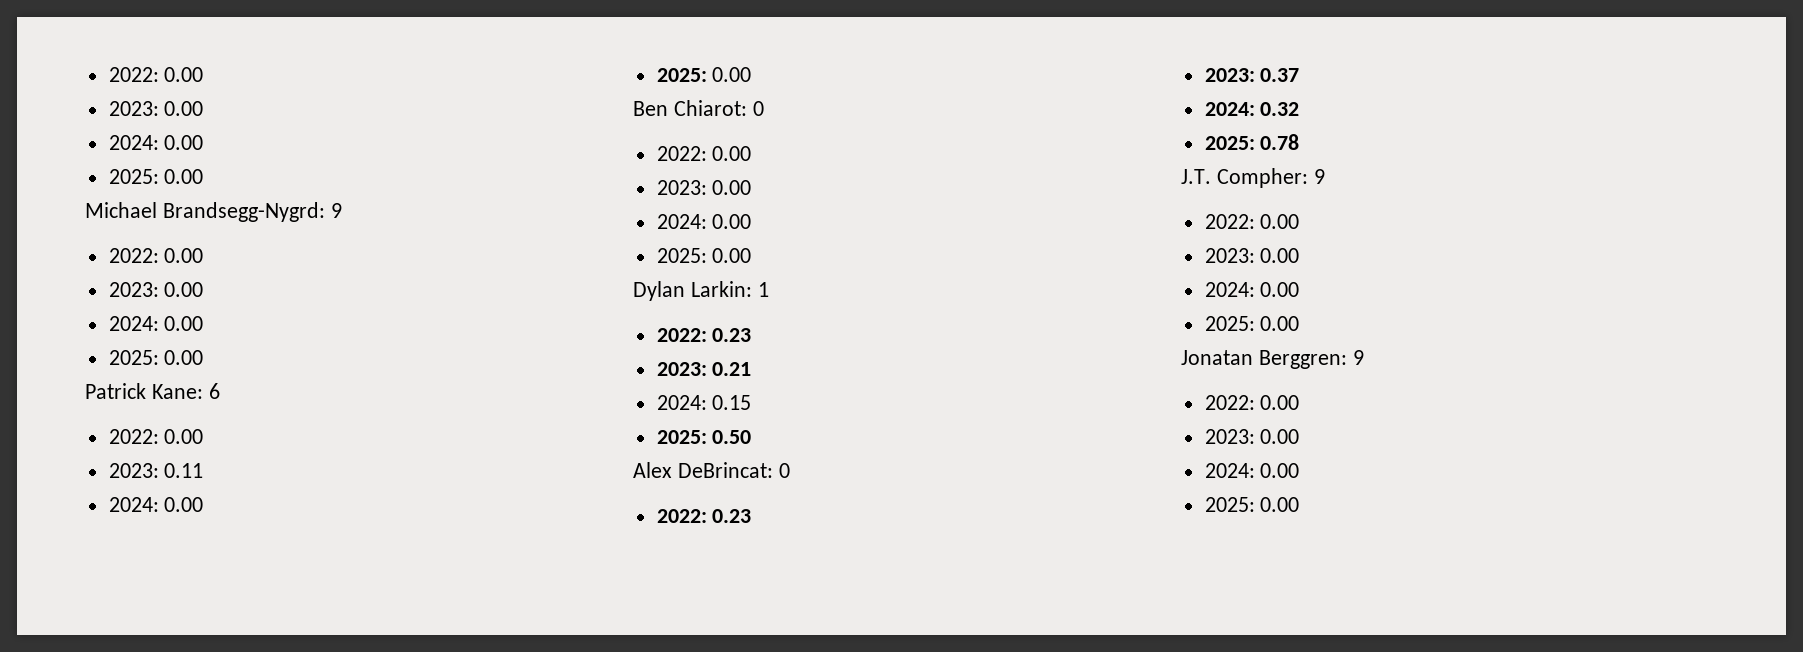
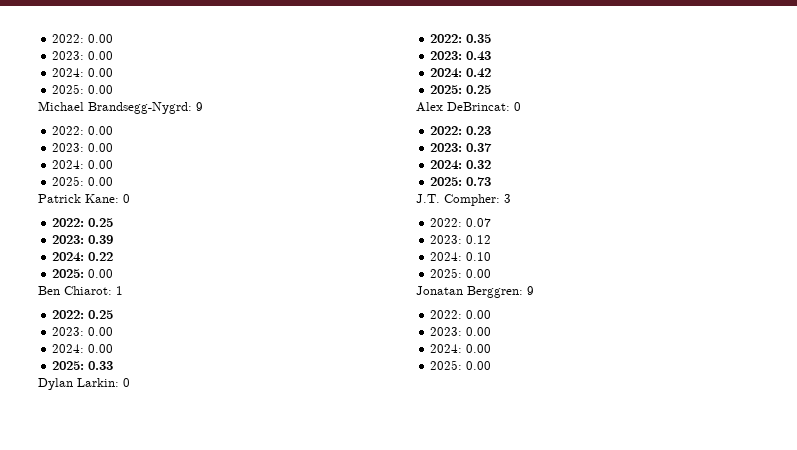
- Patrick Kane: 6
- 2022: 0.00
- 2023: 0.11
- 2024: 0.00
+ Patrick Kane: 0
+ 2022: 0.25
+ 2023: 0.39
+ 2024: 0.22
- Ben Chiarot: 0
- 2022: 0.00
+ Ben Chiarot: 1
+ 2022: 0.25
  2023: 0.00
  2024: 0.00
- 2025: 0.00
+ 2025: 0.33
- Dylan Larkin: 1
- 2022: 0.23
- 2023: 0.21
- 2024: 0.15
- 2025: 0.50
+ Dylan Larkin: 0
+ 2022: 0.35
+ 2023: 0.43
+ 2024: 0.42
+ 2025: 0.25
- 2025: 0.78
+ 2025: 0.73
- J.T. Compher: 9
- 2022: 0.00
- 2023: 0.00
- 2024: 0.00
+ J.T. Compher: 3
+ 2022: 0.07
+ 2023: 0.12
+ 2024: 0.10

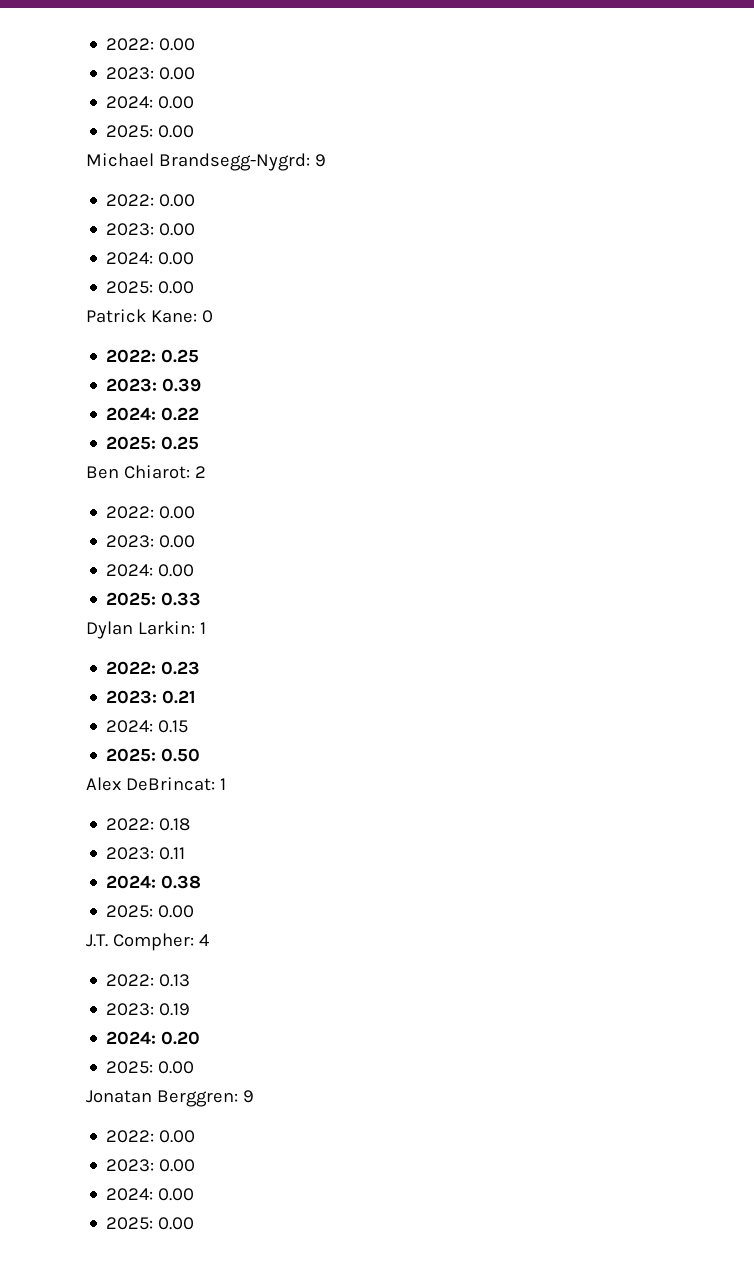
  2024: 0.22
- 2025: 0.00
+ 2025: 0.25
- Ben Chiarot: 1
- 2022: 0.25
+ Ben Chiarot: 2
+ 2022: 0.00
- Dylan Larkin: 0
- 2022: 0.35
- 2023: 0.43
- 2024: 0.42
- 2025: 0.25
- Alex DeBrincat: 0
+ Dylan Larkin: 1
- 2023: 0.37
- 2024: 0.32
- 2025: 0.73
+ 2023: 0.21
+ 2024: 0.15
+ 2025: 0.50
+ Alex DeBrincat: 1
+ 2022: 0.18
+ 2023: 0.11
+ 2024: 0.38
+ 2025: 0.00
- J.T. Compher: 3
- 2022: 0.07
- 2023: 0.12
- 2024: 0.10
+ J.T. Compher: 4
+ 2022: 0.13
+ 2023: 0.19
+ 2024: 0.20

